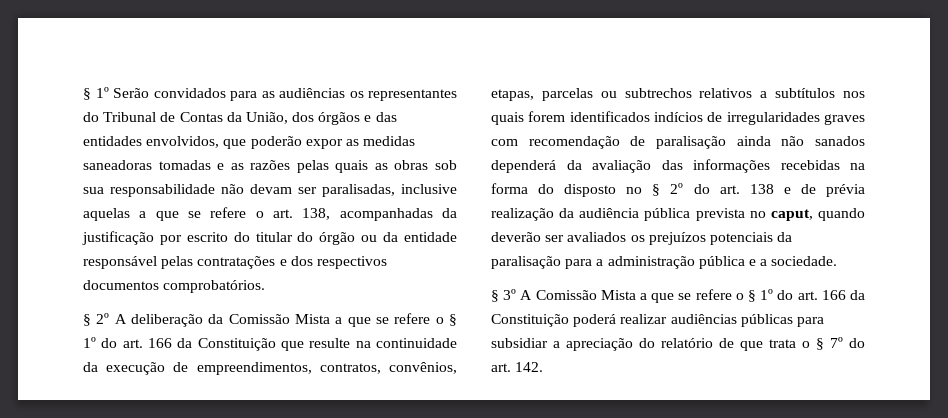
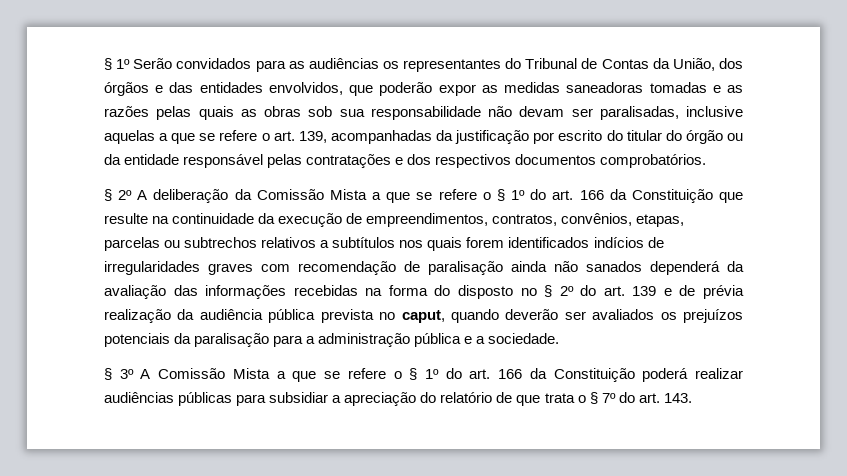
- § 1º Serão convidados para as audiências os representantes do Tribunal de Contas da União, dos órgãos e das entidades envolvidos, que poderão expor as medidas saneadoras tomadas e as razões pelas quais as obras sob sua responsabilidade não devam ser paralisadas, inclusive aquelas a que se refere o art. 138, acompanhadas da justificação por escrito do titular do órgão ou da entidade responsável pelas contratações e dos respectivos documentos comprobatórios.
+ § 1º Serão convidados para as audiências os representantes do Tribunal de Contas da União, dos órgãos e das entidades envolvidos, que poderão expor as medidas saneadoras tomadas e as razões pelas quais as obras sob sua responsabilidade não devam ser paralisadas, inclusive aquelas a que se refere o art. 139, acompanhadas da justificação por escrito do titular do órgão ou da entidade responsável pelas contratações e dos respectivos documentos comprobatórios.
- § 2º A deliberação da Comissão Mista a que se refere o § 1º do art. 166 da Constituição que resulte na continuidade da execução de empreendimentos, contratos, convênios, etapas, parcelas ou subtrechos relativos a subtítulos nos quais forem identificados indícios de irregularidades graves com recomendação de paralisação ainda não sanados dependerá da avaliação das informações recebidas na forma do disposto no § 2º do art. 138 e de prévia realização da audiência pública prevista no caput, quando deverão ser avaliados os prejuízos potenciais da paralisação para a administração pública e a sociedade.
+ § 2º A deliberação da Comissão Mista a que se refere o § 1º do art. 166 da Constituição que resulte na continuidade da execução de empreendimentos, contratos, convênios, etapas, parcelas ou subtrechos relativos a subtítulos nos quais forem identificados indícios de irregularidades graves com recomendação de paralisação ainda não sanados dependerá da avaliação das informações recebidas na forma do disposto no § 2º do art. 139 e de prévia realização da audiência pública prevista no caput, quando deverão ser avaliados os prejuízos potenciais da paralisação para a administração pública e a sociedade.
- § 3º A Comissão Mista a que se refere o § 1º do art. 166 da Constituição poderá realizar audiências públicas para subsidiar a apreciação do relatório de que trata o § 7º do art. 142.
+ § 3º A Comissão Mista a que se refere o § 1º do art. 166 da Constituição poderá realizar audiências públicas para subsidiar a apreciação do relatório de que trata o § 7º do art. 143.

